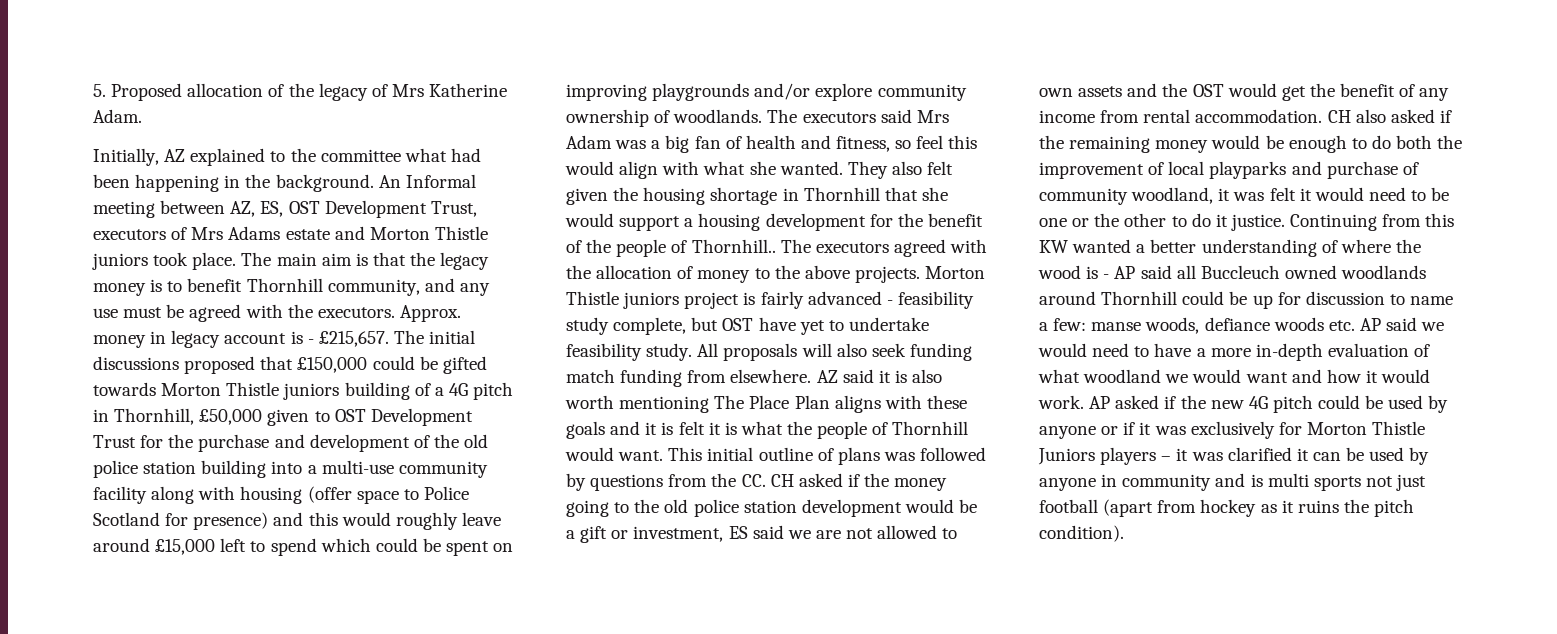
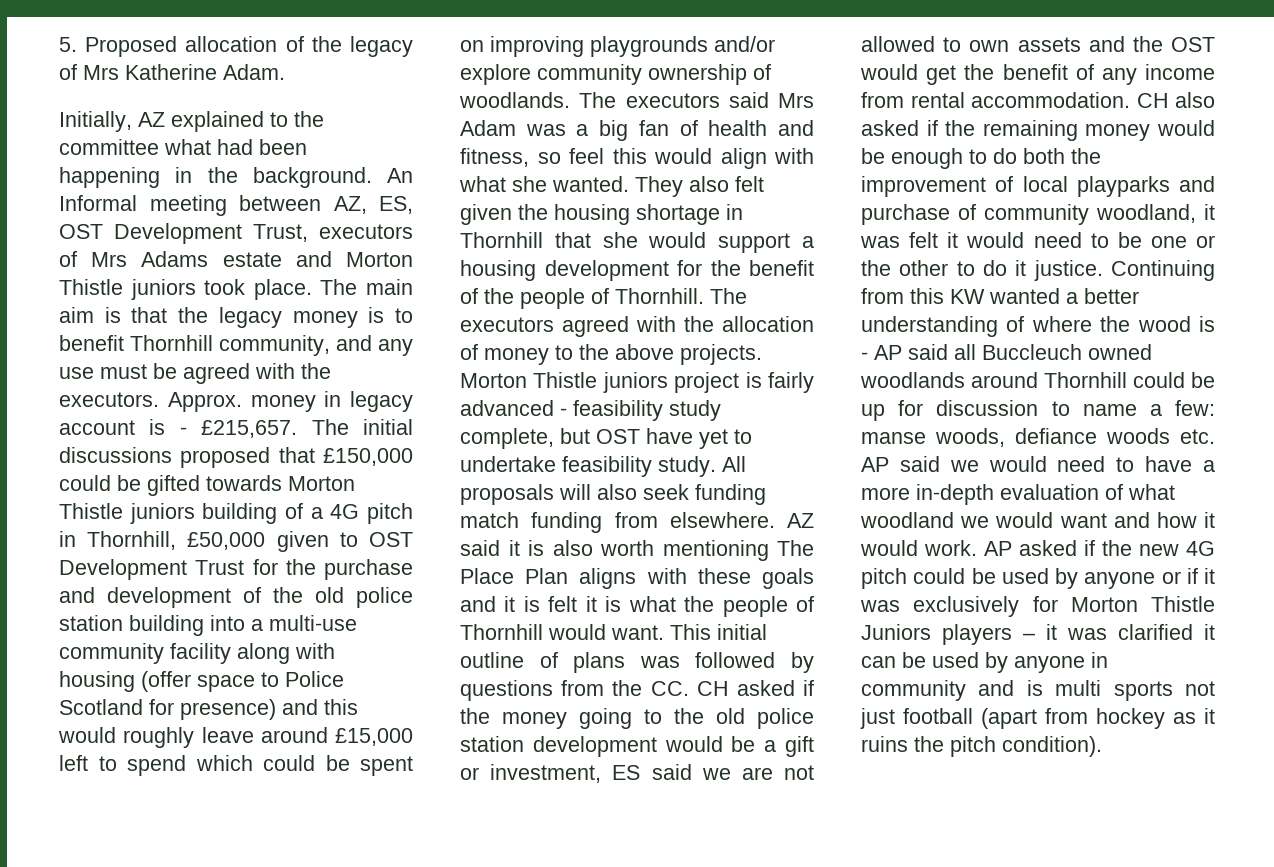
- They also felt given the housing shortage in Thornhill that she would support a housing development for the benefit of the people of Thornhill..
+ They also felt given the housing shortage in Thornhill that she would support a housing development for the benefit of the people of Thornhill.

